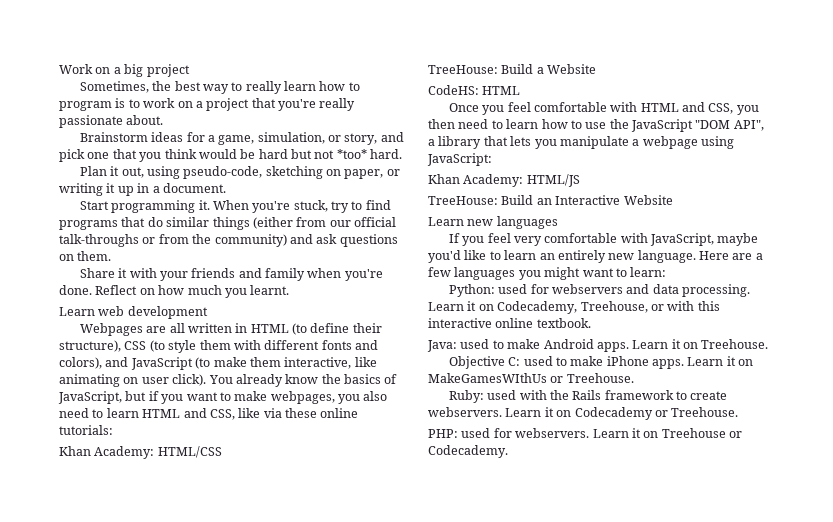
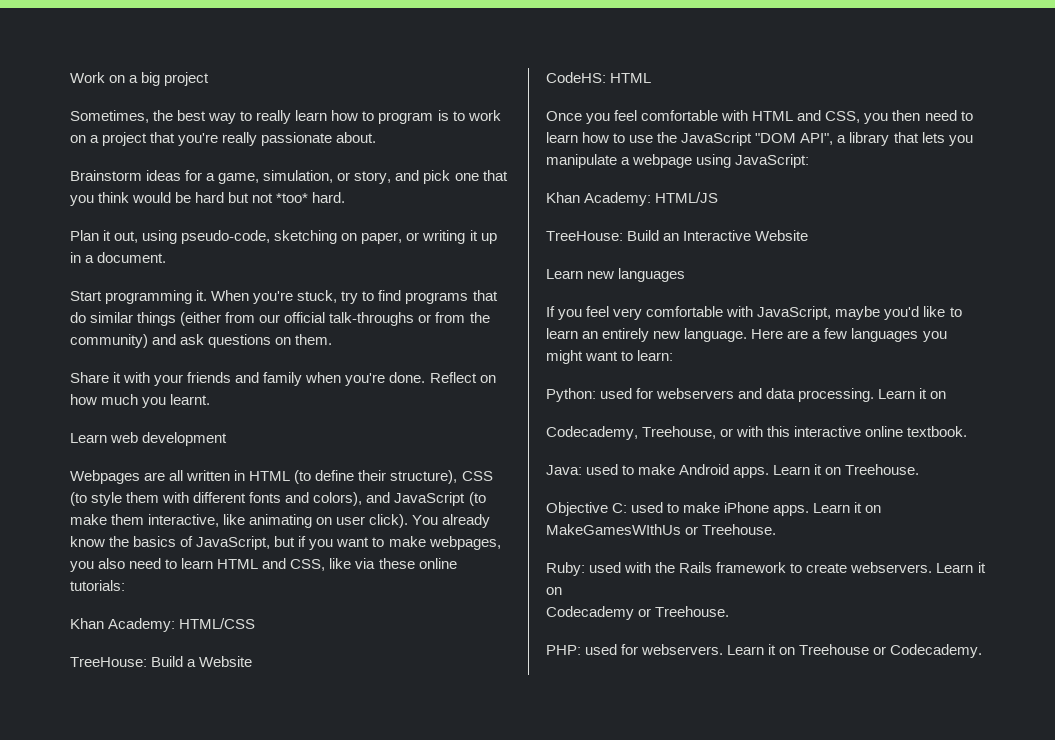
- Python: used for webservers and data processing. Learn it on Codecademy, Treehouse, or with this interactive online textbook.
+ Python: used for webservers and data processing. Learn it on
+ Codecademy, Treehouse, or with this interactive online textbook.
- Ruby: used with the Rails framework to create webservers. Learn it on Codecademy or Treehouse.
+ Ruby: used with the Rails framework to create webservers. Learn it on
+ Codecademy or Treehouse.

